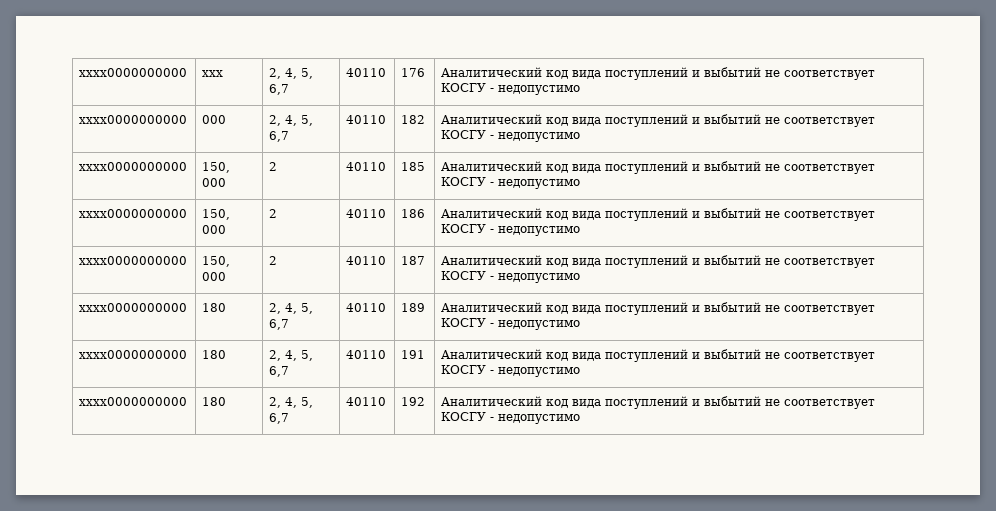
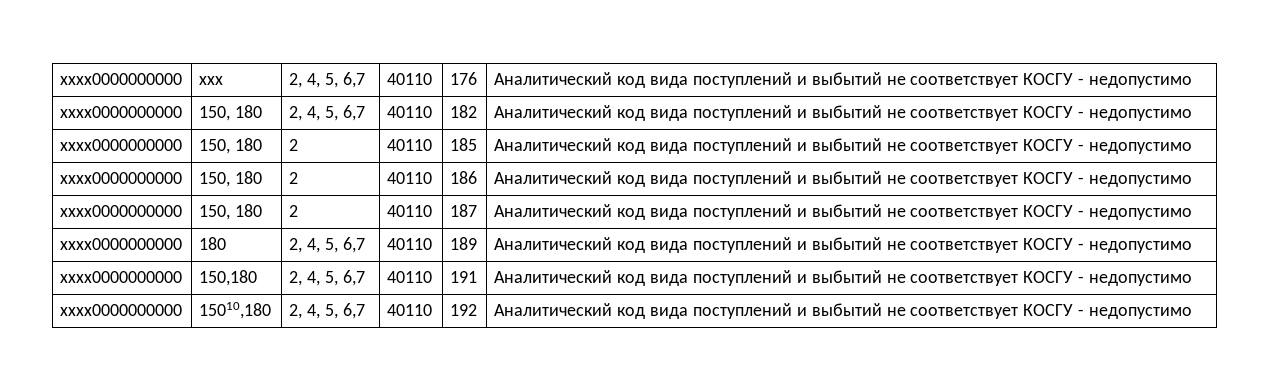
- хххх0000000000 | 000 | 2, 4, 5, 6,7 | 40110 | 182 | Аналитический код вида поступлений и выбытий не соответствует КОСГУ - недопустимо
+ хххх0000000000 | 150, 180 | 2, 4, 5, 6,7 | 40110 | 182 | Аналитический код вида поступлений и выбытий не соответствует КОСГУ - недопустимо
- хххх0000000000 | 150, 000 | 2 | 40110 | 185 | Аналитический код вида поступлений и выбытий не соответствует КОСГУ - недопустимо
+ хххх0000000000 | 150, 180 | 2 | 40110 | 185 | Аналитический код вида поступлений и выбытий не соответствует КОСГУ - недопустимо
- хххх0000000000 | 150, 000 | 2 | 40110 | 186 | Аналитический код вида поступлений и выбытий не соответствует КОСГУ - недопустимо
+ хххх0000000000 | 150, 180 | 2 | 40110 | 186 | Аналитический код вида поступлений и выбытий не соответствует КОСГУ - недопустимо
- хххх0000000000 | 150, 000 | 2 | 40110 | 187 | Аналитический код вида поступлений и выбытий не соответствует КОСГУ - недопустимо
+ хххх0000000000 | 150, 180 | 2 | 40110 | 187 | Аналитический код вида поступлений и выбытий не соответствует КОСГУ - недопустимо
- хххх0000000000 | 180 | 2, 4, 5, 6,7 | 40110 | 191 | Аналитический код вида поступлений и выбытий не соответствует КОСГУ - недопустимо
+ хххх0000000000 | 150,180 | 2, 4, 5, 6,7 | 40110 | 191 | Аналитический код вида поступлений и выбытий не соответствует КОСГУ - недопустимо
- хххх0000000000 | 180 | 2, 4, 5, 6,7 | 40110 | 192 | Аналитический код вида поступлений и выбытий не соответствует КОСГУ - недопустимо
+ хххх0000000000 | 15010,180 | 2, 4, 5, 6,7 | 40110 | 192 | Аналитический код вида поступлений и выбытий не соответствует КОСГУ - недопустимо

